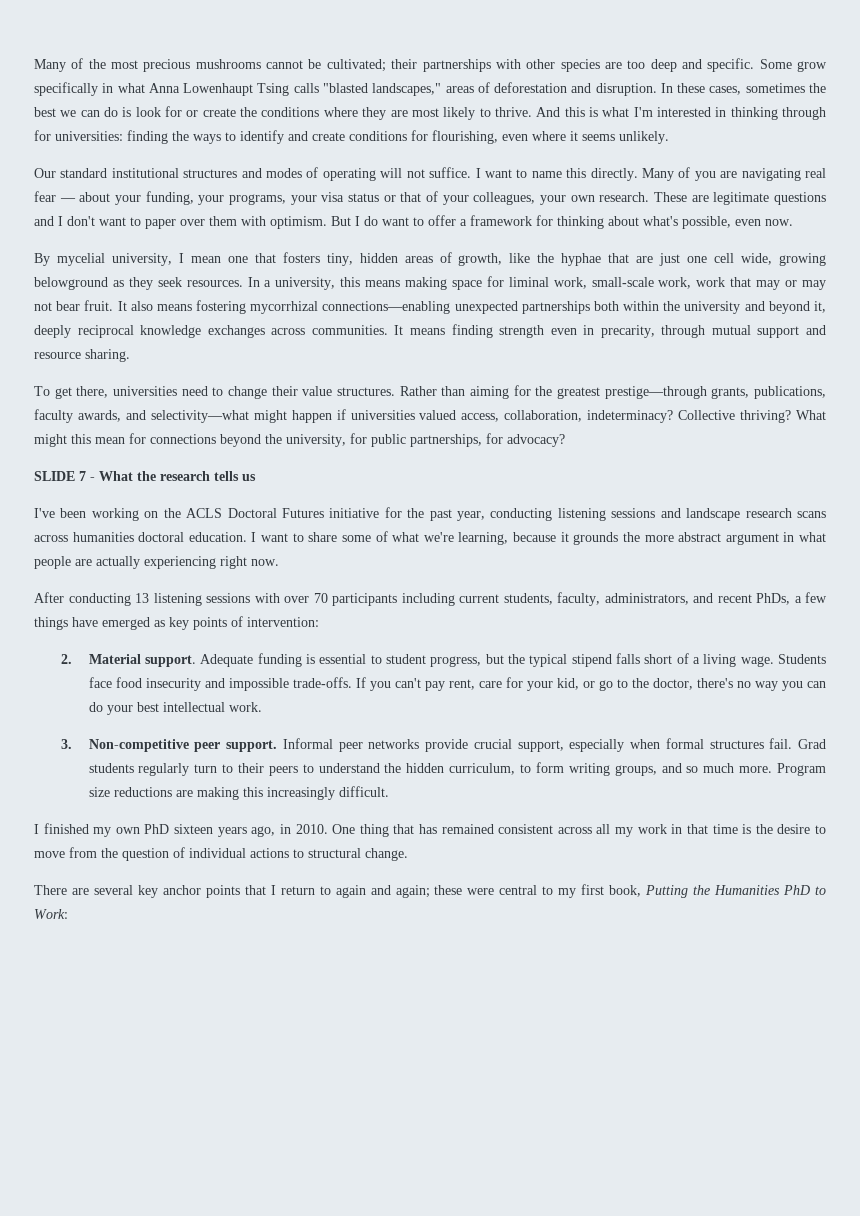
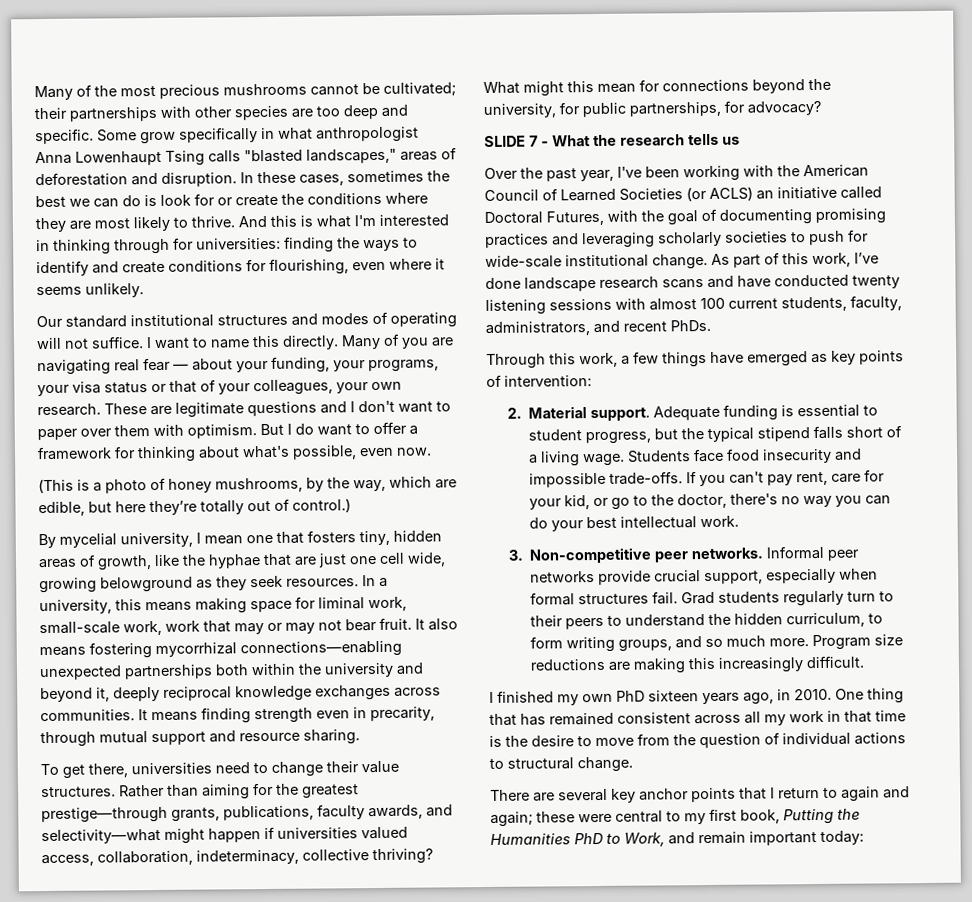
- Some grow specifically in what Anna Lowenhaupt Tsing calls "blasted landscapes," areas of deforestation and disruption.
+ Some grow specifically in what anthropologist Anna Lowenhaupt Tsing calls "blasted landscapes," areas of deforestation and disruption.
+ (This is a photo of honey mushrooms, by the way, which are edible, but here they’re totally out of control.)
- Rather than aiming for the greatest prestige—through grants, publications, faculty awards, and selectivity—what might happen if universities valued access, collaboration, indeterminacy? Collective thriving?
+ Rather than aiming for the greatest prestige—through grants, publications, faculty awards, and selectivity—what might happen if universities valued access, collaboration, indeterminacy, collective thriving?
- I've been working on the ACLS Doctoral Futures initiative for the past year, conducting listening sessions and landscape research scans across humanities doctoral education. I want to share some of what we're learning, because it grounds the more abstract argument in what people are actually experiencing right now.
- After conducting 13 listening sessions with over 70 participants including current students, faculty, administrators, and recent PhDs, a few things have emerged as key points of intervention:
+ Over the past year, I've been working with the American Council of Learned Societies (or ACLS) an initiative called Doctoral Futures, with the goal of documenting promising practices and leveraging scholarly societies to push for wide-scale institutional change. As part of this work, I’ve done landscape research scans and have conducted twenty listening sessions with almost 100 current students, faculty, administrators, and recent PhDs.
+ Through this work, a few things have emerged as key points of intervention:
- 3. Non-competitive peer support.
+ 3. Non-competitive peer networks.
- There are several key anchor points that I return to again and again; these were central to my first book, Putting the Humanities PhD to Work:
+ There are several key anchor points that I return to again and again; these were central to my first book, Putting the Humanities PhD to Work, and remain important today:

